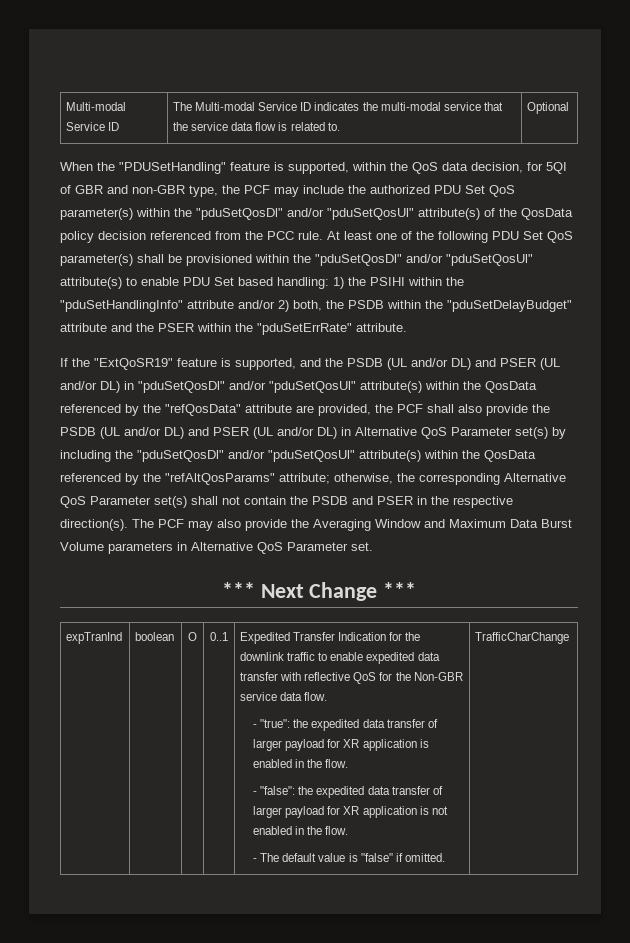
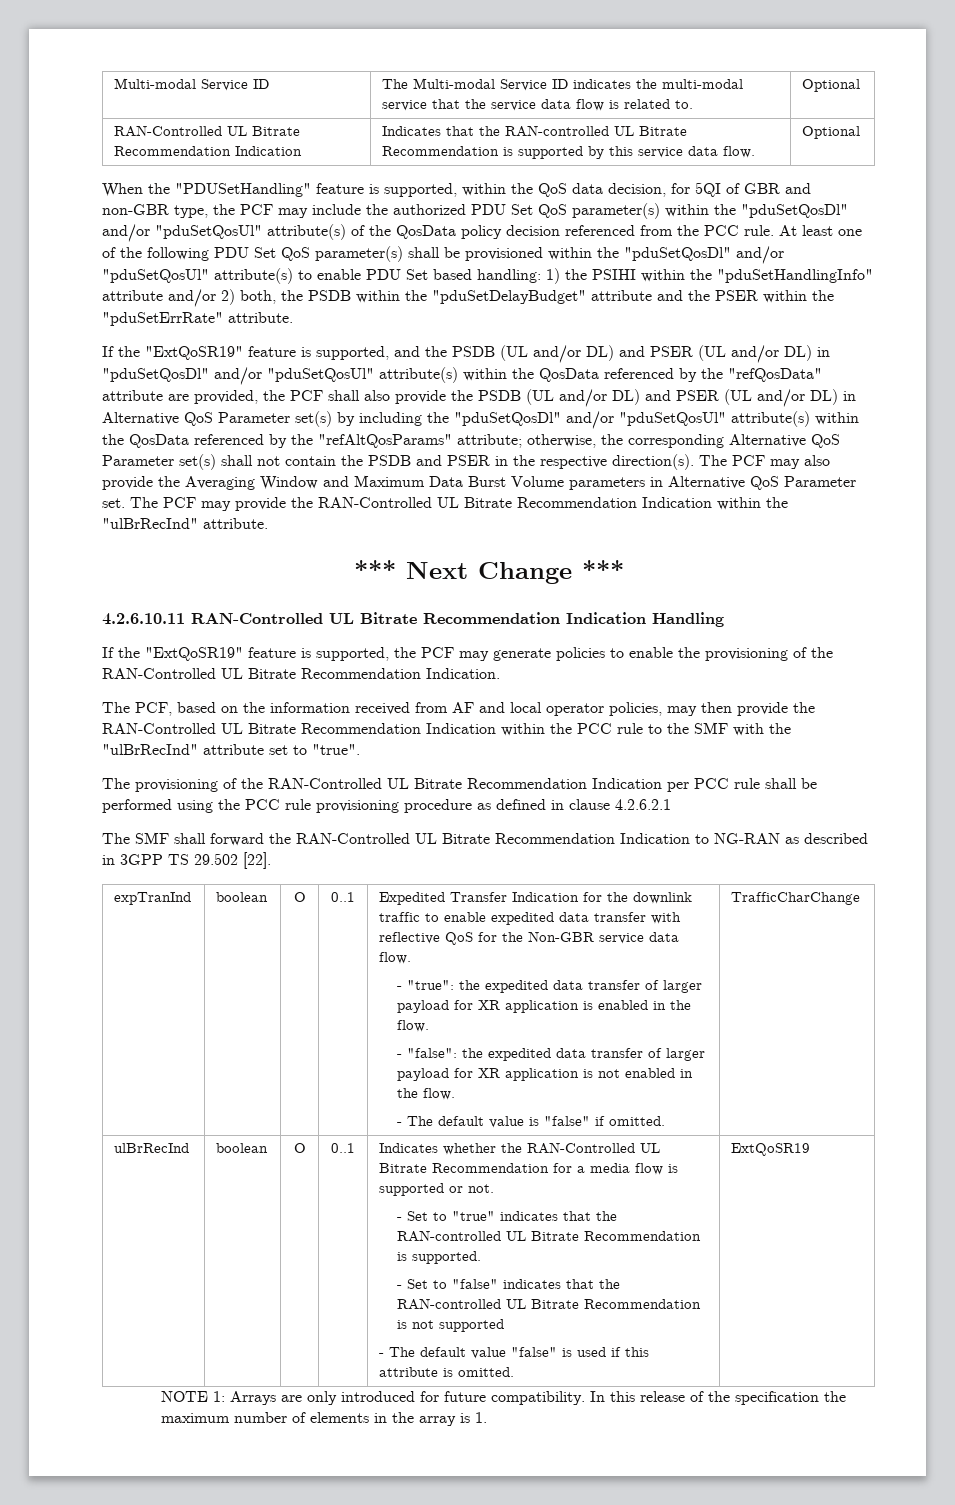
+ RAN-Controlled UL Bitrate Recommendation Indication | Indicates that the RAN-controlled UL Bitrate Recommendation is supported by this service data flow. | Optional
- The PCF may also provide the Averaging Window and Maximum Data Burst Volume parameters in Alternative QoS Parameter set.
+ The PCF may also provide the Averaging Window and Maximum Data Burst Volume parameters in Alternative QoS Parameter set. The PCF may provide the RAN-Controlled UL Bitrate Recommendation Indication within the "ulBrRecInd" attribute.
  *** Next Change ***
+ 4.2.6.10.11 RAN-Controlled UL Bitrate Recommendation Indication Handling
+ If the "ExtQoSR19" feature is supported, the PCF may generate policies to enable the provisioning of the RAN-Controlled UL Bitrate Recommendation Indication.
+ The PCF, based on the information received from AF and local operator policies, may then provide the RAN-Controlled UL Bitrate Recommendation Indication within the PCC rule to the SMF with the "ulBrRecInd" attribute set to "true".
+ The provisioning of the RAN-Controlled UL Bitrate Recommendation Indication per PCC rule shall be performed using the PCC rule provisioning procedure as defined in clause 4.2.6.2.1
+ The SMF shall forward the RAN-Controlled UL Bitrate Recommendation Indication to NG-RAN as described in 3GPP TS 29.502 [22].
+ ulBrRecInd | boolean | O | 0..1 | Indicates whether the RAN-Controlled UL Bitrate Recommendation for a media flow is supported or not.
+ - Set to "true" indicates that the RAN-controlled UL Bitrate Recommendation is supported.
+ - Set to "false" indicates that the RAN-controlled UL Bitrate Recommendation is not supported
+ - The default value "false" is used if this attribute is omitted. | ExtQoSR19
+ NOTE 1: Arrays are only introduced for future compatibility. In this release of the specification the maximum number of elements in the array is 1.

